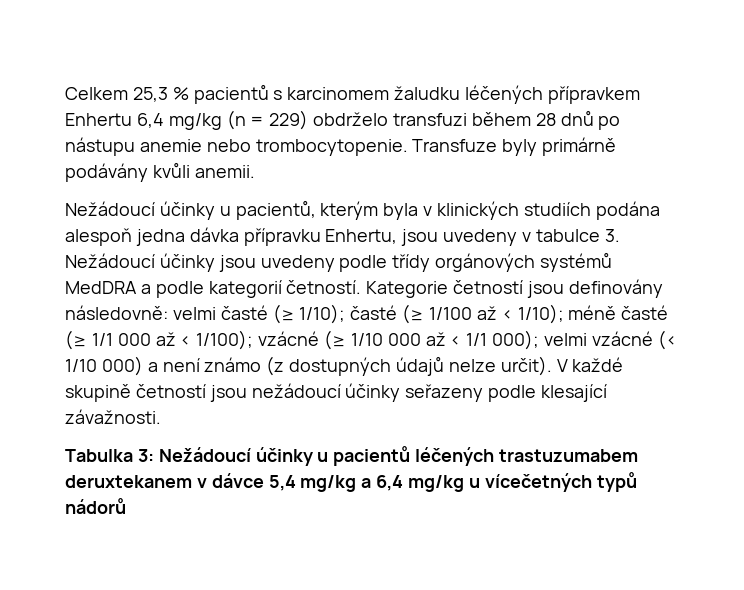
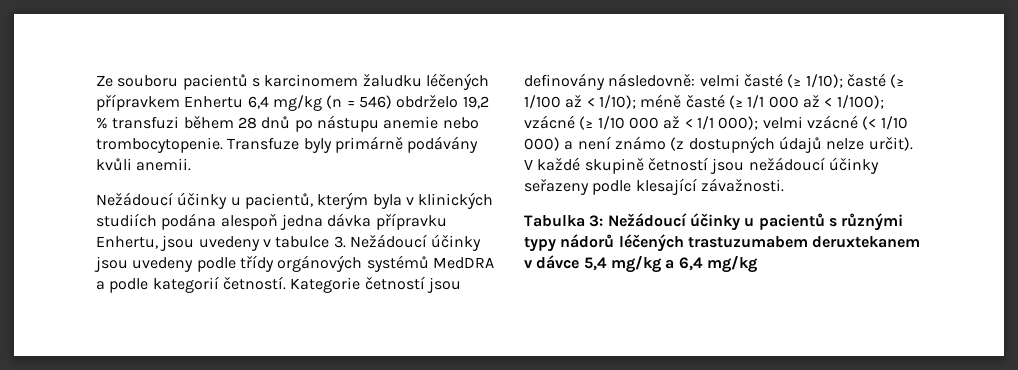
- Celkem 25,3 % pacientů s karcinomem žaludku léčených přípravkem Enhertu 6,4 mg/kg (n = 229) obdrželo transfuzi během 28 dnů po nástupu anemie nebo trombocytopenie.
+ Ze souboru pacientů s karcinomem žaludku léčených přípravkem Enhertu 6,4 mg/kg (n = 546) obdrželo 19,2 % transfuzi během 28 dnů po nástupu anemie nebo trombocytopenie.
- Tabulka 3: Nežádoucí účinky u pacientů léčených trastuzumabem deruxtekanem v dávce 5,4 mg/kg a 6,4 mg/kg u vícečetných typů nádorů
+ Tabulka 3: Nežádoucí účinky u pacientů s různými typy nádorů léčených trastuzumabem deruxtekanem v dávce 5,4 mg/kg a 6,4 mg/kg

